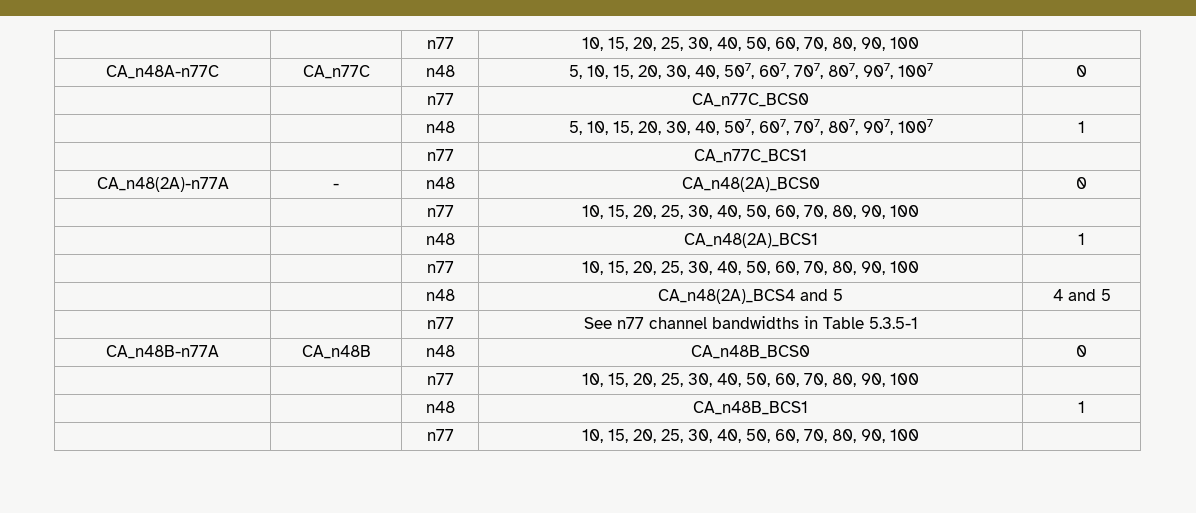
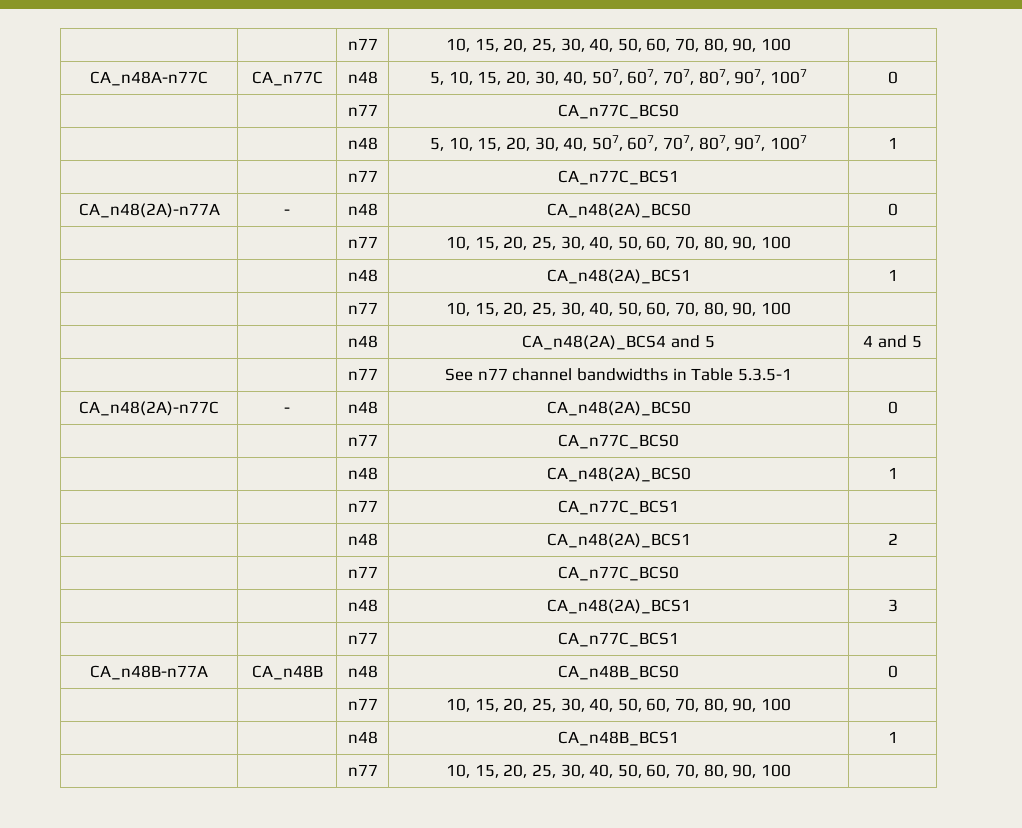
+ CA_n48(2A)-n77C | - | n48 | CA_n48(2A)_BCS0 | 0
+ | | n77 | CA_n77C_BCS0 |
+ | | n48 | CA_n48(2A)_BCS0 | 1
+ | | n77 | CA_n77C_BCS1 |
+ | | n48 | CA_n48(2A)_BCS1 | 2
+ | | n77 | CA_n77C_BCS0 |
+ | | n48 | CA_n48(2A)_BCS1 | 3
+ | | n77 | CA_n77C_BCS1 |

